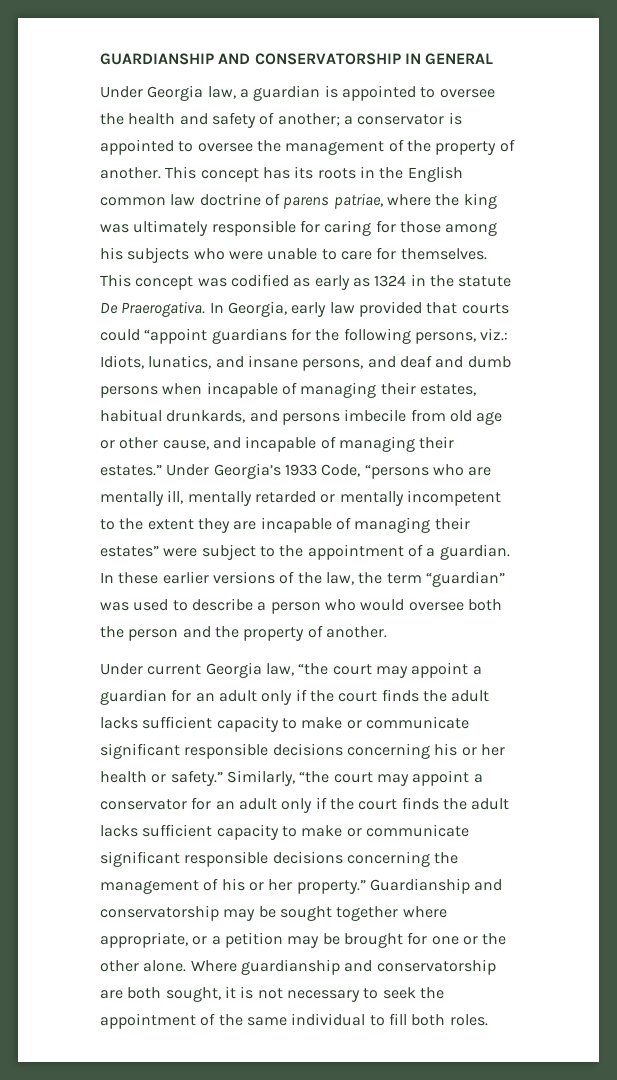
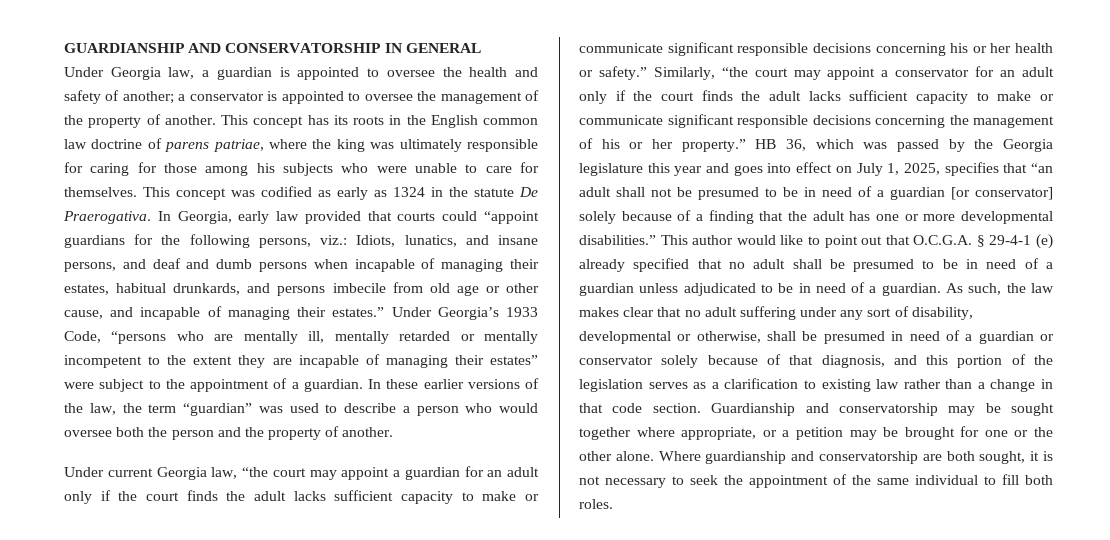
+ HB 36, which was passed by the Georgia legislature this year and goes into effect on July 1, 2025, specifies that “an adult shall not be presumed to be in need of a guardian [or conservator] solely because of a finding that the adult has one or more developmental disabilities.” This author would like to point out that O.C.G.A. § 29-4-1 (e) already specified that no adult shall be presumed to be in need of a guardian unless adjudicated to be in need of a guardian. As such, the law makes clear that no adult suffering under any sort of disability, developmental or otherwise, shall be presumed in need of a guardian or conservator solely because of that diagnosis, and this portion of the legislation serves as a clarification to existing law rather than a change in that code section.

